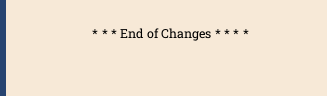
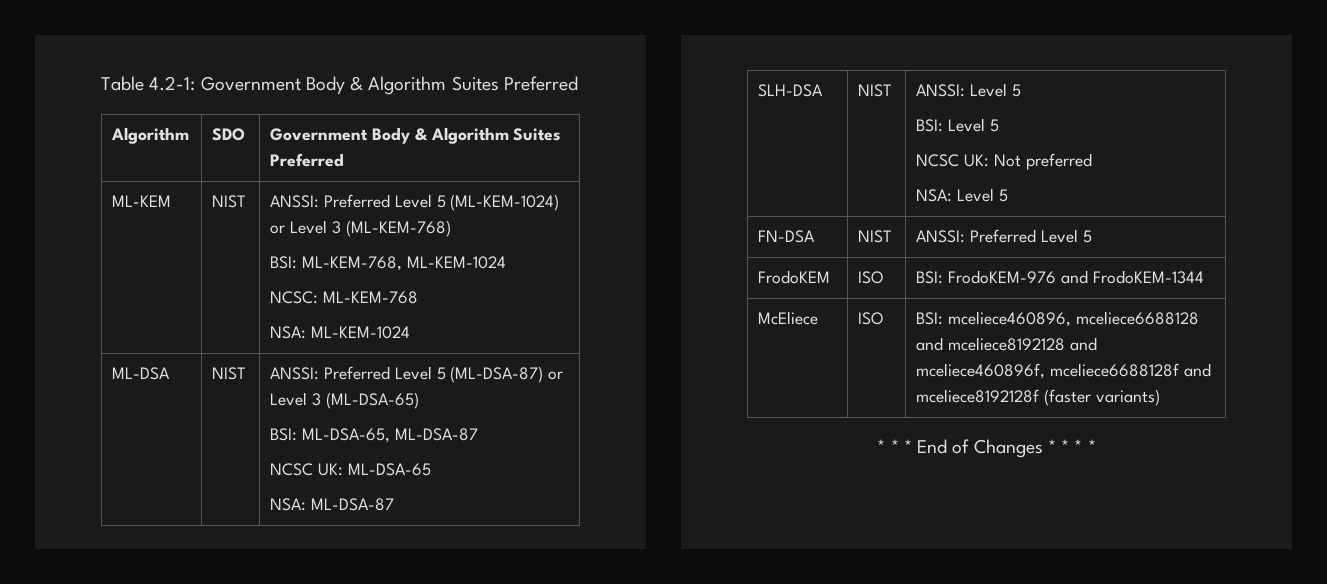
+ Table 4.2-1: Government Body & Algorithm Suites Preferred
+ Algorithm | SDO | Government Body & Algorithm Suites Preferred
+ ML-KEM | NIST | ANSSI: Preferred Level 5 (ML-KEM-1024) or Level 3 (ML-KEM-768)
+ BSI: ML-KEM-768, ML-KEM-1024
+ NCSC: ML-KEM-768
+ NSA: ML-KEM-1024
+ ML-DSA | NIST | ANSSI: Preferred Level 5 (ML-DSA-87) or Level 3 (ML-DSA-65)
+ BSI: ML-DSA-65, ML-DSA-87
+ NCSC UK: ML-DSA-65
+ NSA: ML-DSA-87
+ SLH-DSA | NIST | ANSSI: Level 5
+ BSI: Level 5
+ NCSC UK: Not preferred
+ NSA: Level 5
+ FN-DSA | NIST | ANSSI: Preferred Level 5
+ FrodoKEM | ISO | BSI: FrodoKEM-976 and FrodoKEM-1344
+ McEliece | ISO | BSI: mceliece460896, mceliece6688128 and mceliece8192128 and mceliece460896f, mceliece6688128f and mceliece8192128f (faster variants)

